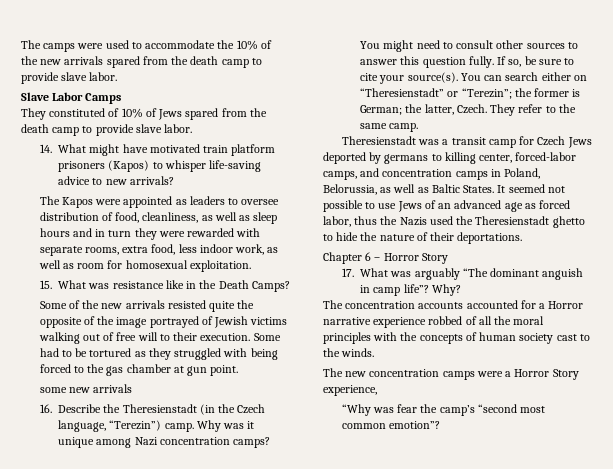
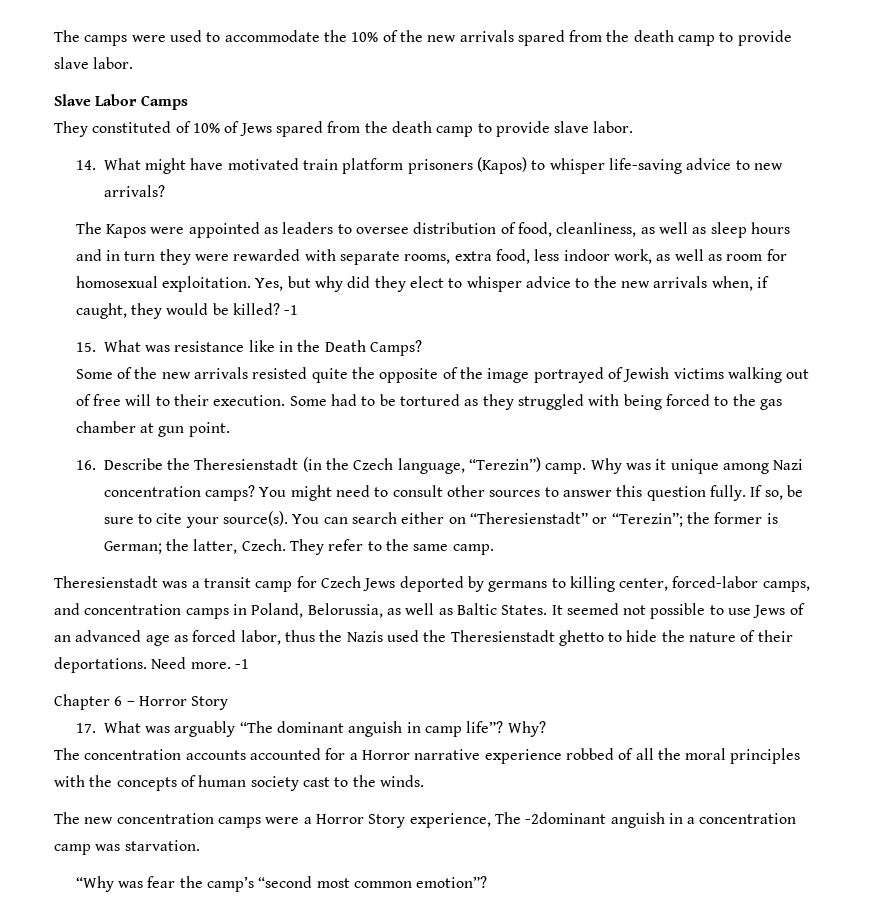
+ Yes, but why did they elect to whisper advice to the new arrivals when, if caught, they would be killed? -1
- some new arrivals
+ Need more. -1
- The new concentration camps were a Horror Story experience,
+ The new concentration camps were a Horror Story experience, The -2dominant anguish in a concentration camp was starvation.

